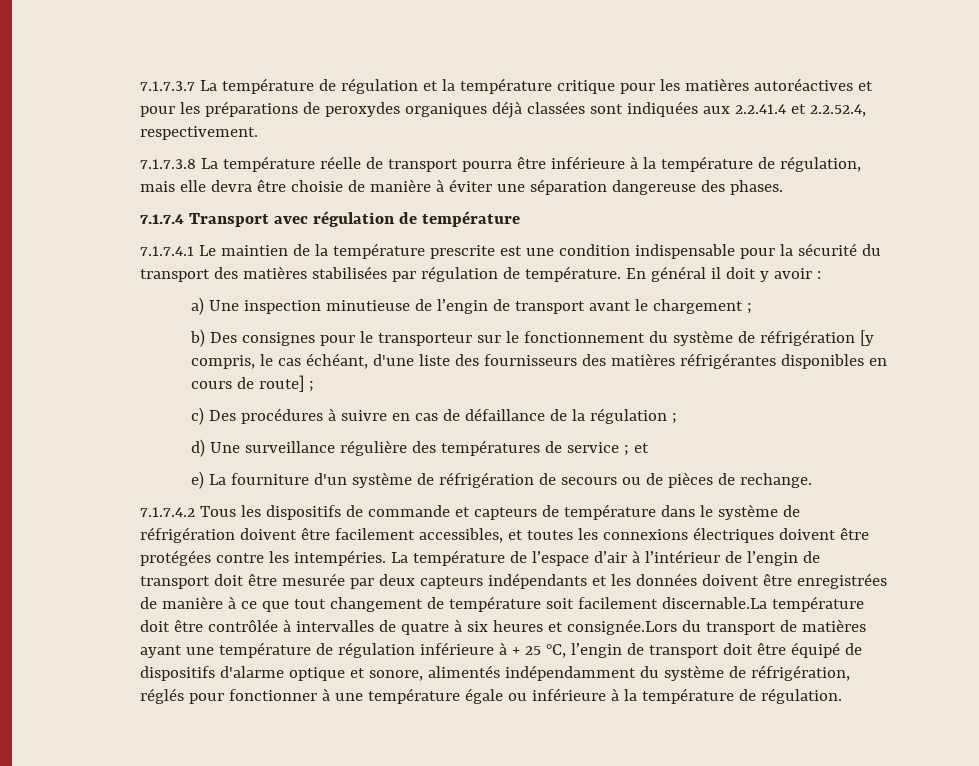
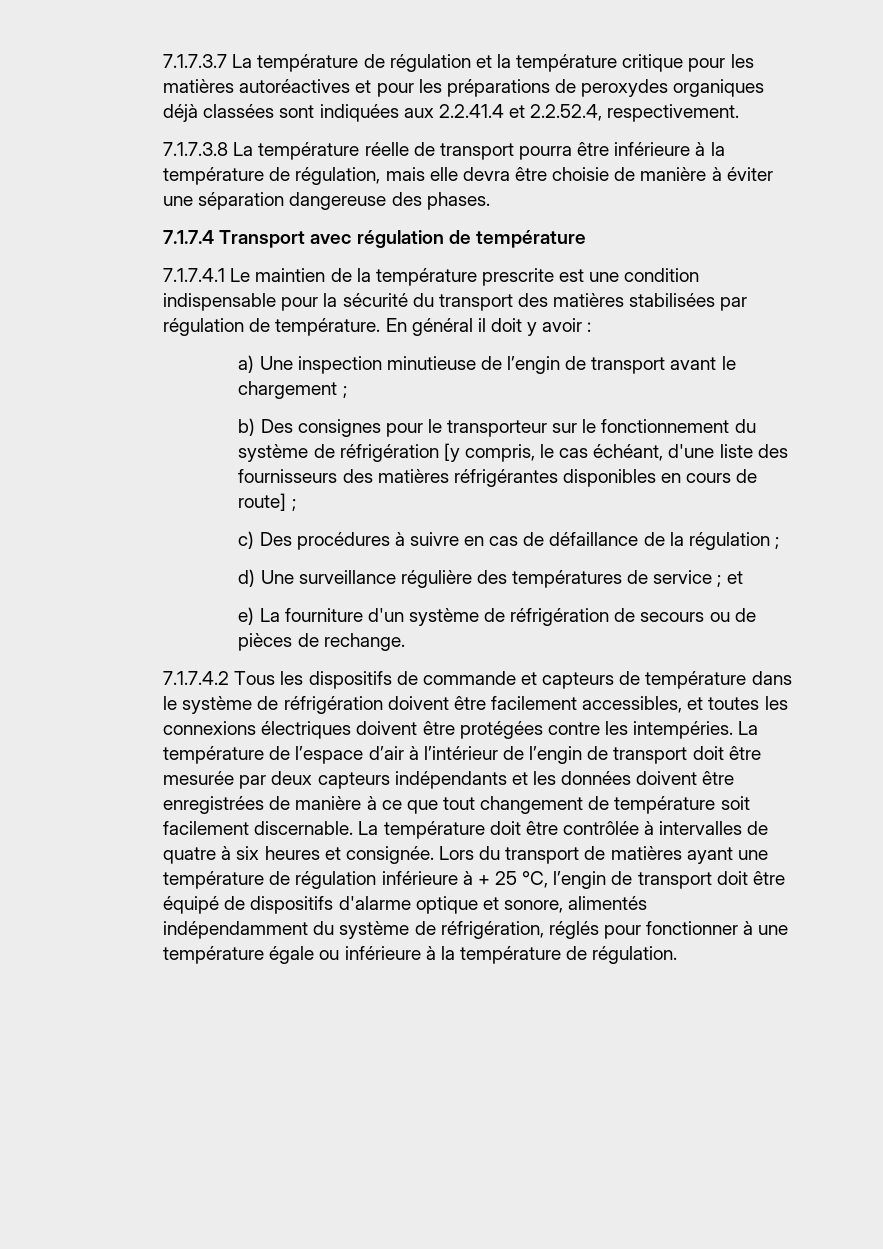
- La température de l’espace d’air à l’intérieur de l’engin de transport doit être mesurée par deux capteurs indépendants et les données doivent être enregistrées de manière à ce que tout changement de température soit facilement discernable.La température doit être contrôlée à intervalles de quatre à six heures et consignée.Lors du transport de matières ayant une température de régulation inférieure à + 25 °C, l’engin de transport doit être équipé de dispositifs d'alarme optique et sonore, alimentés indépendamment du système de réfrigération, réglés pour fonctionner à une température égale ou inférieure à la température de régulation.
+ La température de l’espace d’air à l’intérieur de l’engin de transport doit être mesurée par deux capteurs indépendants et les données doivent être enregistrées de manière à ce que tout changement de température soit facilement discernable. La température doit être contrôlée à intervalles de quatre à six heures et consignée. Lors du transport de matières ayant une température de régulation inférieure à + 25 °C, l’engin de transport doit être équipé de dispositifs d'alarme optique et sonore, alimentés indépendamment du système de réfrigération, réglés pour fonctionner à une température égale ou inférieure à la température de régulation.

